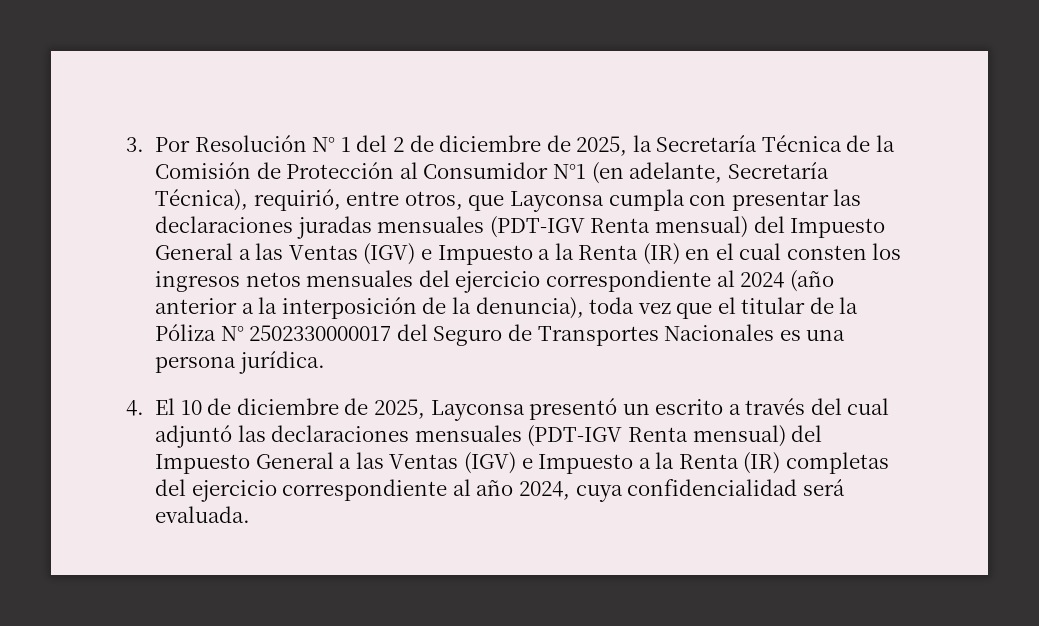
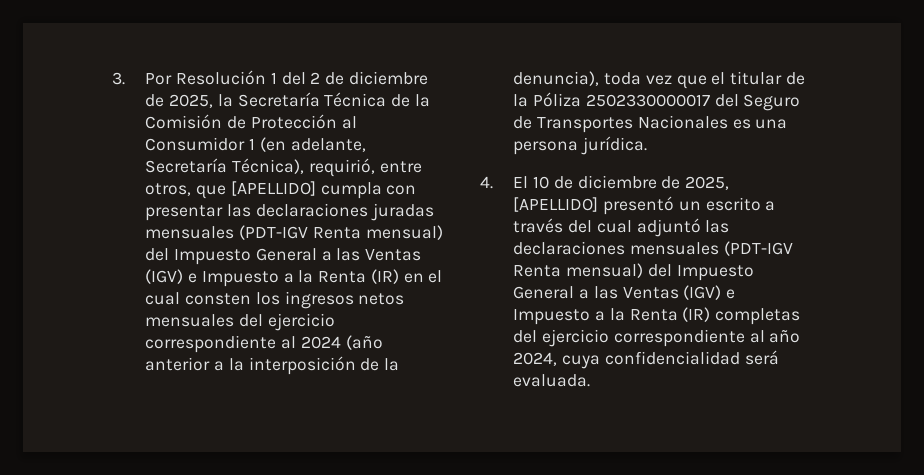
- 3. Por Resolución N° 1 del 2 de diciembre de 2025, la Secretaría Técnica de la Comisión de Protección al Consumidor N°1 (en adelante, Secretaría Técnica), requirió, entre otros, que Layconsa cumpla con presentar las declaraciones juradas mensuales (PDT-IGV Renta mensual) del Impuesto General a las Ventas (IGV) e Impuesto a la Renta (IR) en el cual consten los ingresos netos mensuales del ejercicio correspondiente al 2024 (año anterior a la interposición de la denuncia), toda vez que el titular de la Póliza N° 2502330000017 del Seguro de Transportes Nacionales es una persona jurídica.
+ 3. Por Resolución 1 del 2 de diciembre de 2025, la Secretaría Técnica de la Comisión de Protección al Consumidor 1 (en adelante, Secretaría Técnica), requirió, entre otros, que [APELLIDO] cumpla con presentar las declaraciones juradas mensuales (PDT-IGV Renta mensual) del Impuesto General a las Ventas (IGV) e Impuesto a la Renta (IR) en el cual consten los ingresos netos mensuales del ejercicio correspondiente al 2024 (año anterior a la interposición de la denuncia), toda vez que el titular de la Póliza 2502330000017 del Seguro de Transportes Nacionales es una persona jurídica.
- 4. El 10 de diciembre de 2025, Layconsa presentó un escrito a través del cual adjuntó las declaraciones mensuales (PDT-IGV Renta mensual) del Impuesto General a las Ventas (IGV) e Impuesto a la Renta (IR) completas del ejercicio correspondiente al año 2024, cuya confidencialidad será evaluada.
+ 4. El 10 de diciembre de 2025, [APELLIDO] presentó un escrito a través del cual adjuntó las declaraciones mensuales (PDT-IGV Renta mensual) del Impuesto General a las Ventas (IGV) e Impuesto a la Renta (IR) completas del ejercicio correspondiente al año 2024, cuya confidencialidad será evaluada.

